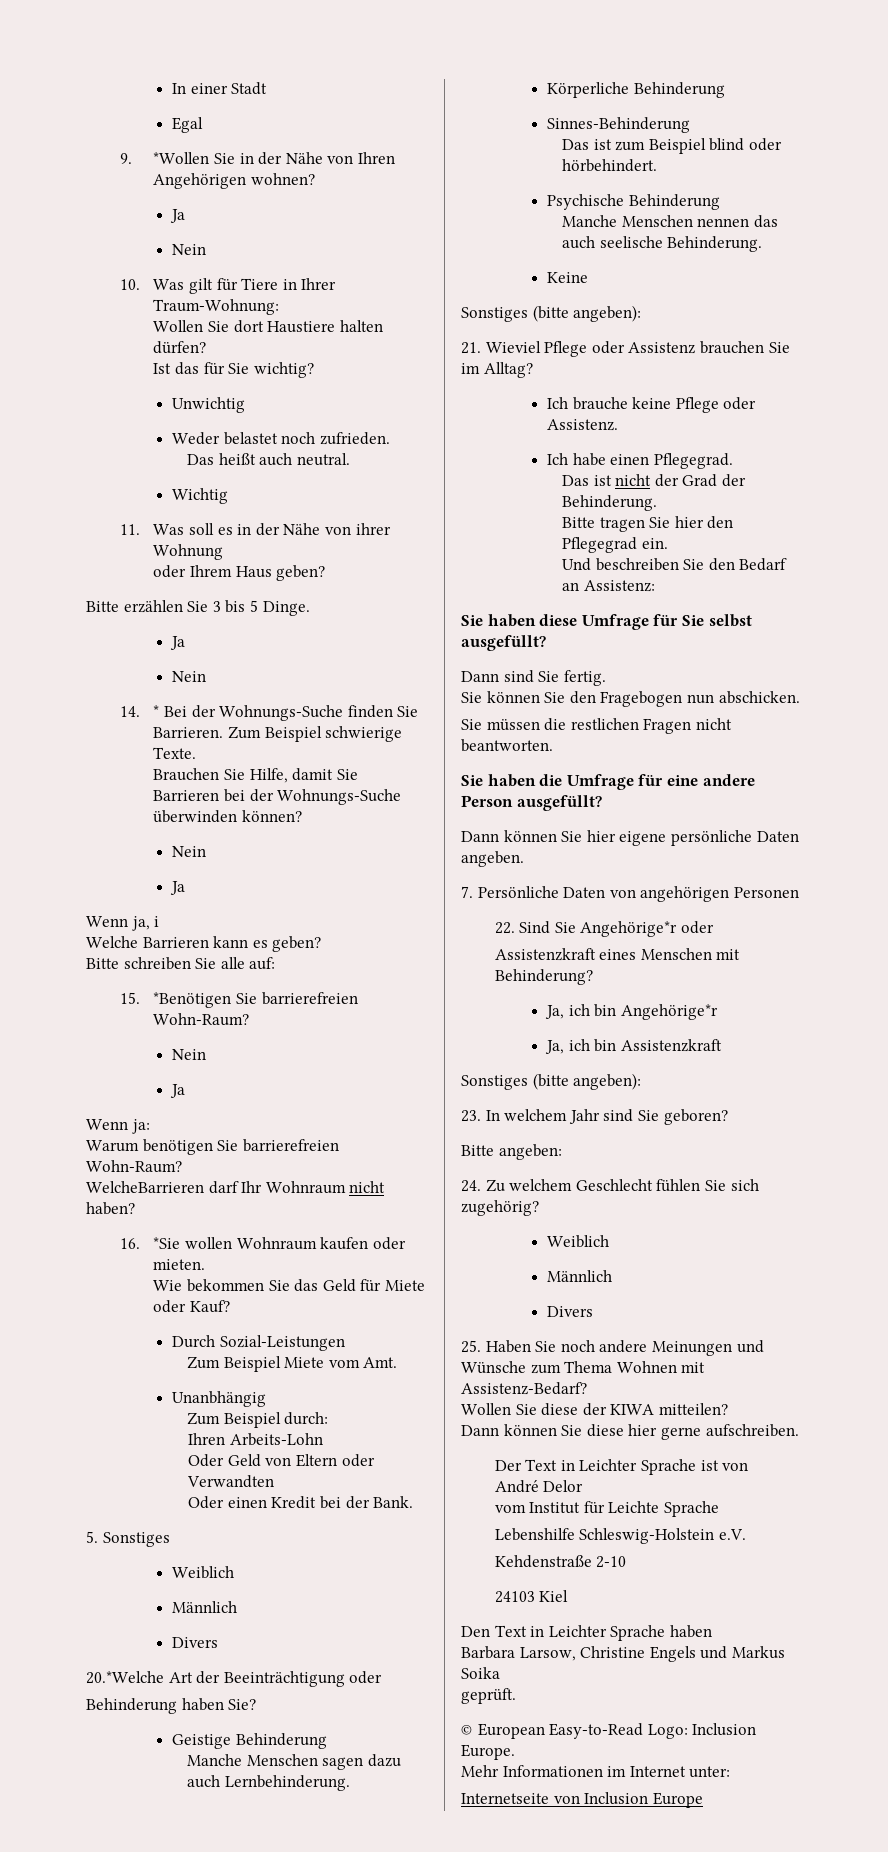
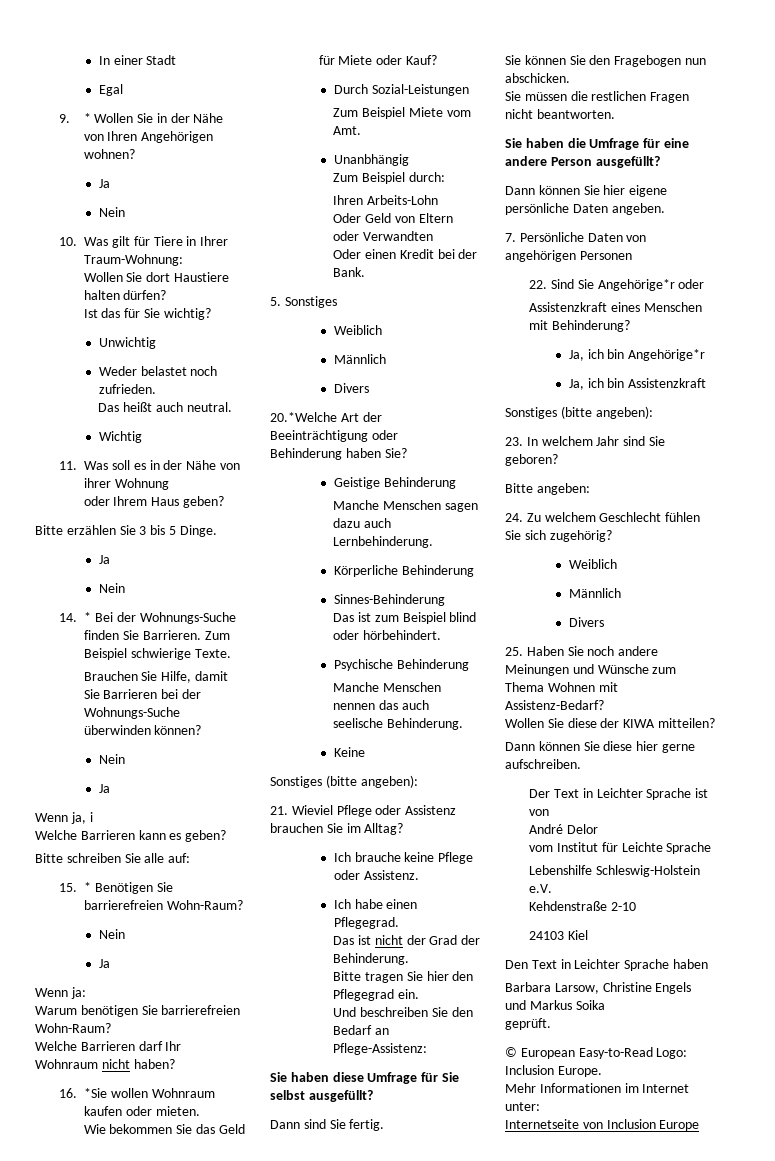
- 9. *Wollen Sie in der Nähe von Ihren Angehörigen wohnen?
+ 9. * Wollen Sie in der Nähe von Ihren Angehörigen wohnen?
- 15. *Benötigen Sie barrierefreien Wohn-Raum?
+ 15. * Benötigen Sie barrierefreien Wohn-Raum?
- WelcheBarrieren darf Ihr Wohnraum nicht haben?
+ Welche Barrieren darf Ihr Wohnraum nicht haben?
- Und beschreiben Sie den Bedarf an Assistenz:
+ Und beschreiben Sie den Bedarf an Pflege-Assistenz:

